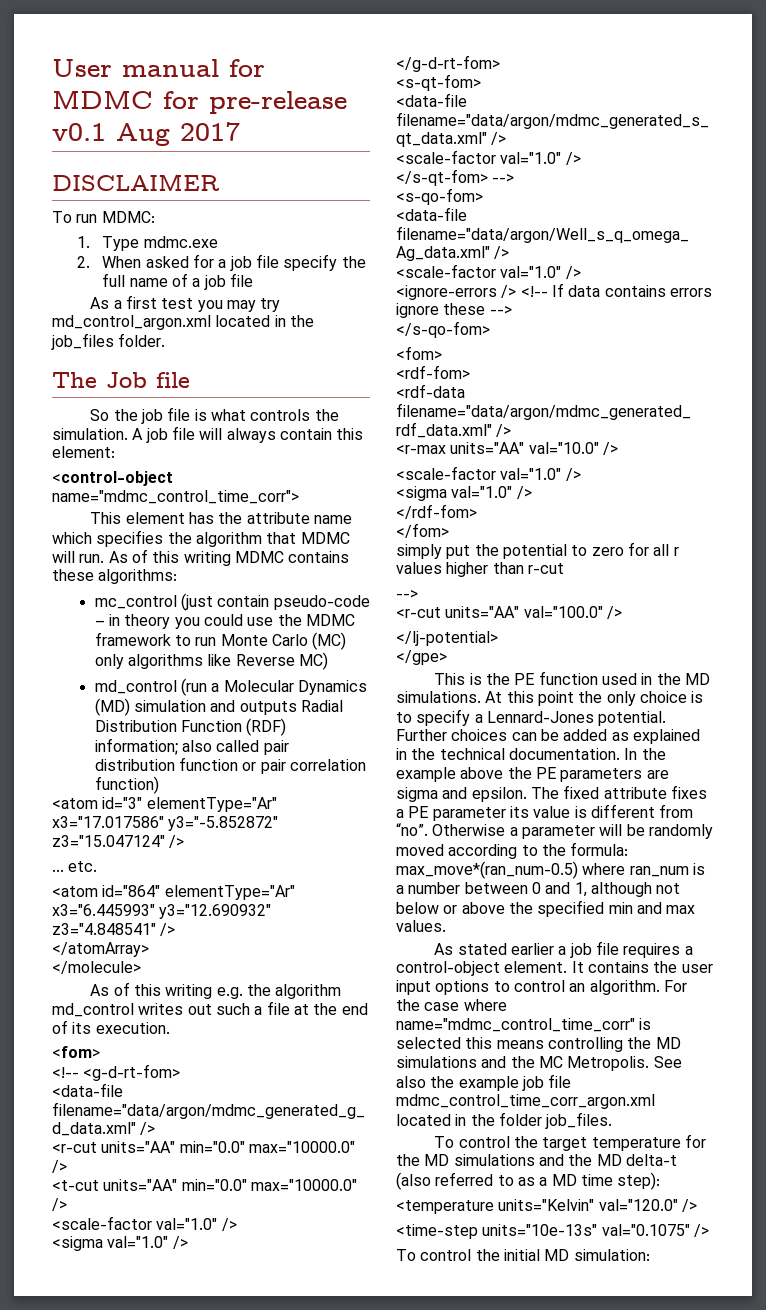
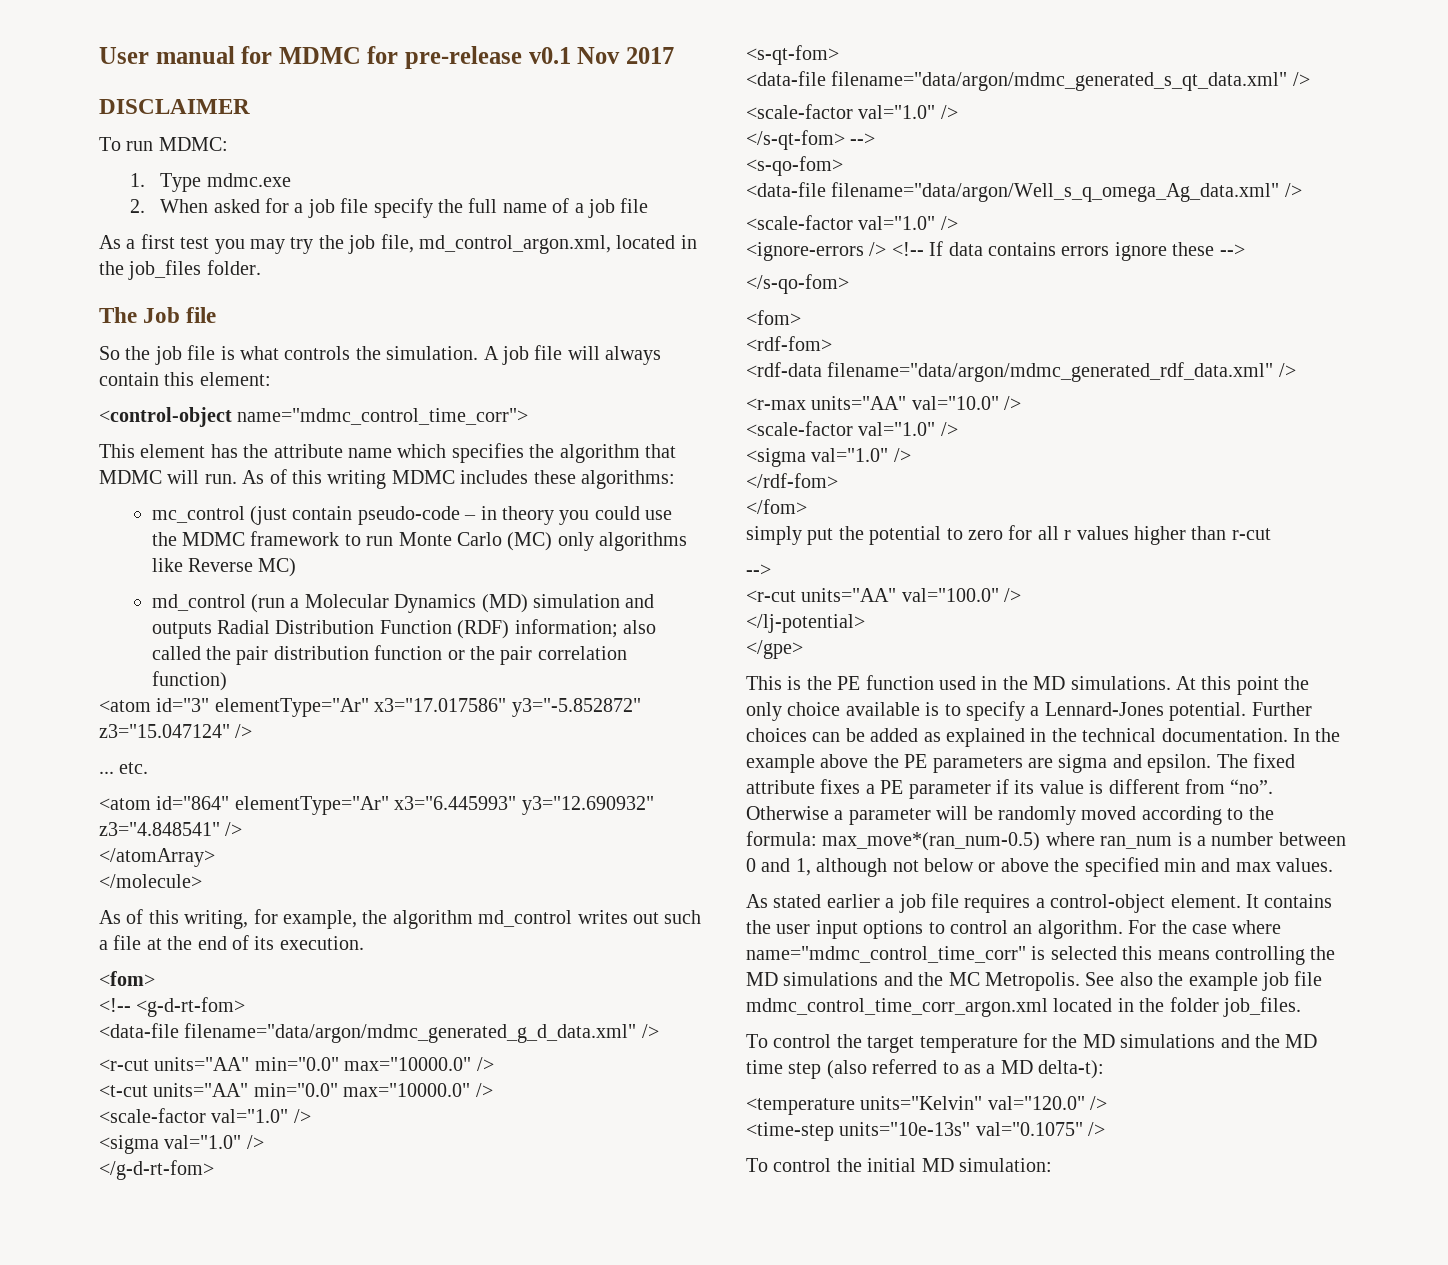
- User manual for MDMC for pre-release v0.1 Aug 2017
+ User manual for MDMC for pre-release v0.1 Nov 2017
- As a first test you may try md_control_argon.xml located in the job_files folder.
+ As a first test you may try the job file, md_control_argon.xml, located in the job_files folder.
- As of this writing MDMC contains these algorithms:
+ As of this writing MDMC includes these algorithms:
- md_control (run a Molecular Dynamics (MD) simulation and outputs Radial Distribution Function (RDF) information; also called pair distribution function or pair correlation function)
+ md_control (run a Molecular Dynamics (MD) simulation and outputs Radial Distribution Function (RDF) information; also called the pair distribution function or the pair correlation function)
- As of this writing e.g. the algorithm md_control writes out such a file at the end of its execution.
+ As of this writing, for example, the algorithm md_control writes out such a file at the end of its execution.
- At this point the only choice is to specify a Lennard-Jones potential.
+ At this point the only choice available is to specify a Lennard-Jones potential.
- The fixed attribute fixes a PE parameter its value is different from “no”.
+ The fixed attribute fixes a PE parameter if its value is different from “no”.
- To control the target temperature for the MD simulations and the MD delta-t (also referred to as a MD time step):
+ To control the target temperature for the MD simulations and the MD time step (also referred to as a MD delta-t):

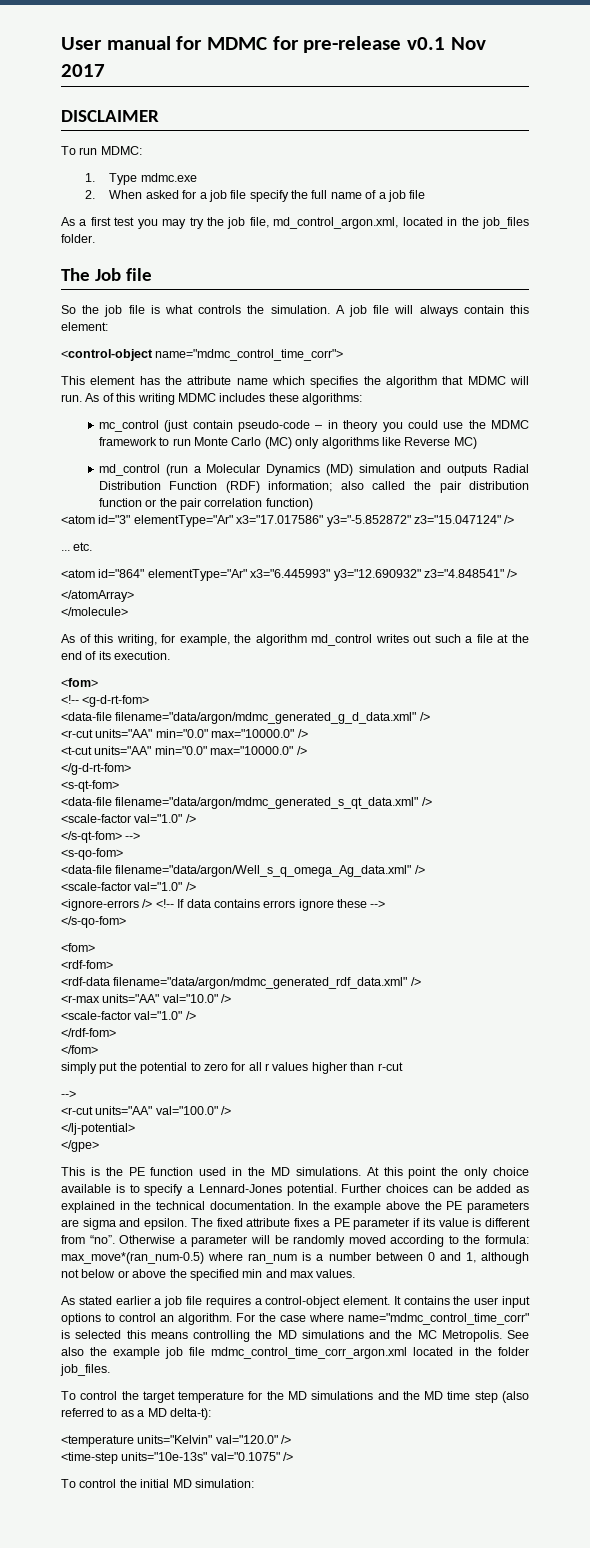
  <t-cut units="AA" min="0.0" max="10000.0" />
- <scale-factor val="1.0" />
- <sigma val="1.0" />
  <r-max units="AA" val="10.0" />
  <scale-factor val="1.0" />
- <sigma val="1.0" />

